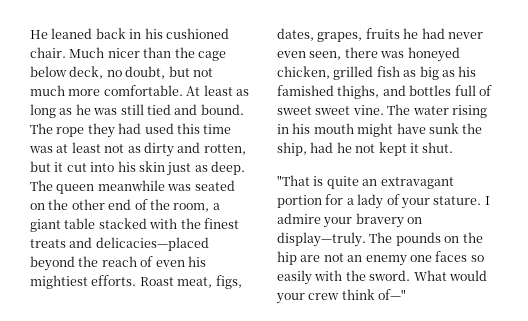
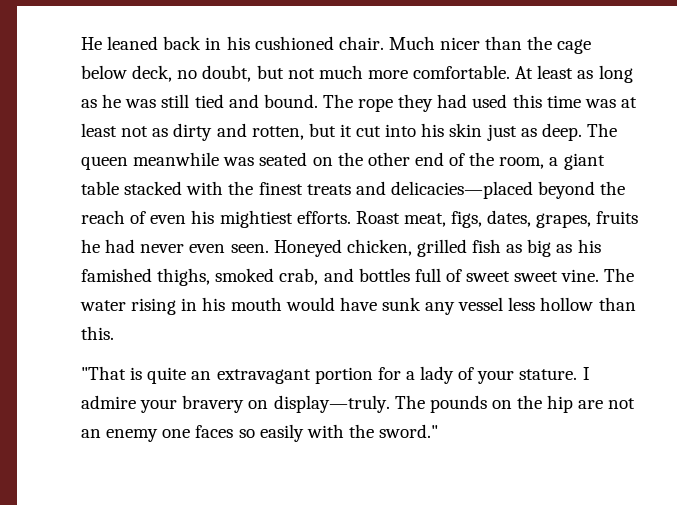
- Roast meat, figs, dates, grapes, fruits he had never even seen, there was honeyed chicken, grilled fish as big as his famished thighs, and bottles full of sweet sweet vine.
+ Roast meat, figs, dates, grapes, fruits he had never even seen. Honeyed chicken, grilled fish as big as his famished thighs, smoked crab, and bottles full of sweet sweet vine.
- The water rising in his mouth might have sunk the ship, had he not kept it shut.
+ The water rising in his mouth would have sunk any vessel less hollow than this.
- The pounds on the hip are not an enemy one faces so easily with the sword. What would your crew think of—"
+ The pounds on the hip are not an enemy one faces so easily with the sword."

